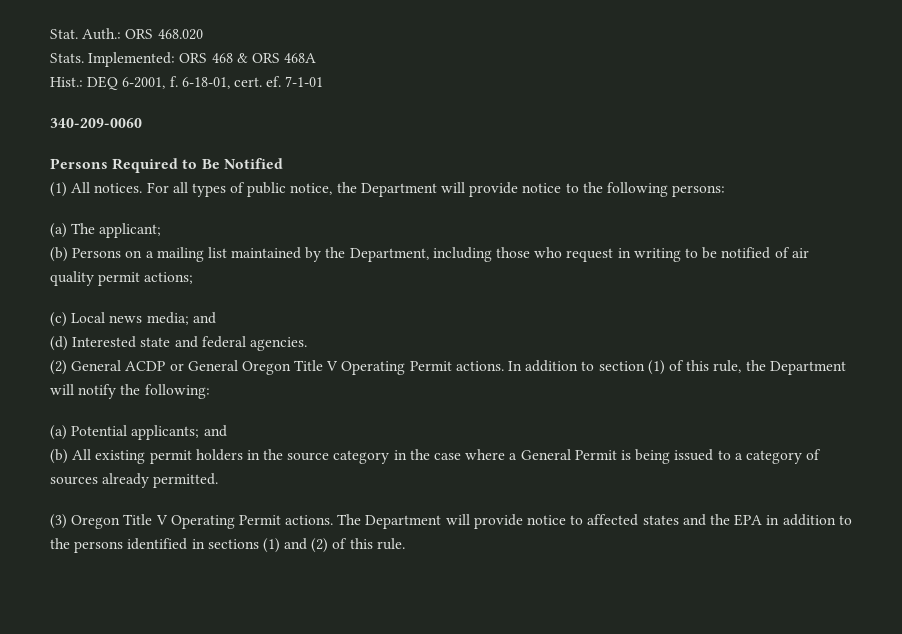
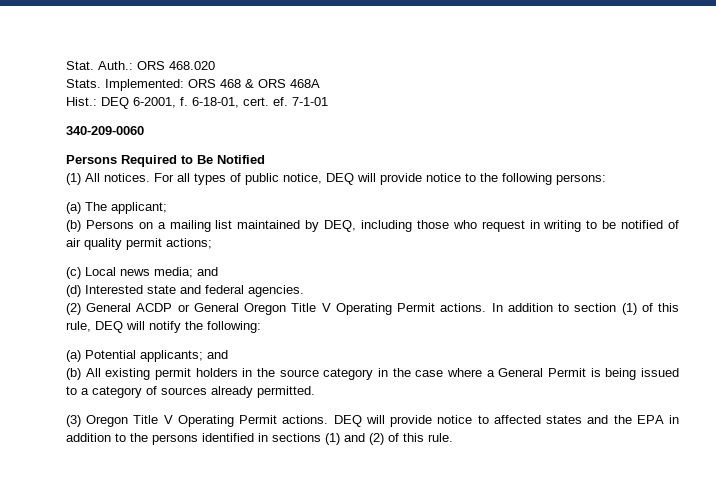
- For all types of public notice, the Department will provide notice to the following persons:
+ For all types of public notice, DEQ will provide notice to the following persons:
- (b) Persons on a mailing list maintained by the Department, including those who request in writing to be notified of air quality permit actions;
+ (b) Persons on a mailing list maintained by DEQ, including those who request in writing to be notified of air quality permit actions;
- In addition to section (1) of this rule, the Department will notify the following:
+ In addition to section (1) of this rule, DEQ will notify the following:
- The Department will provide notice to affected states and the EPA in addition to the persons identified in sections (1) and (2) of this rule.
+ DEQ will provide notice to affected states and the EPA in addition to the persons identified in sections (1) and (2) of this rule.

